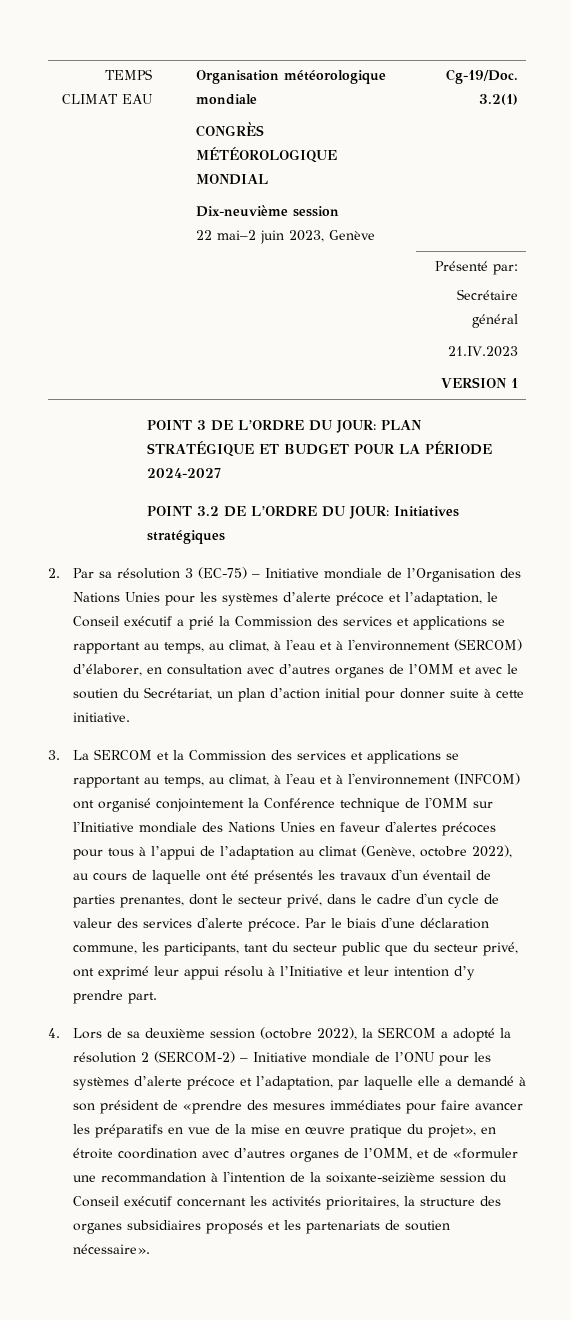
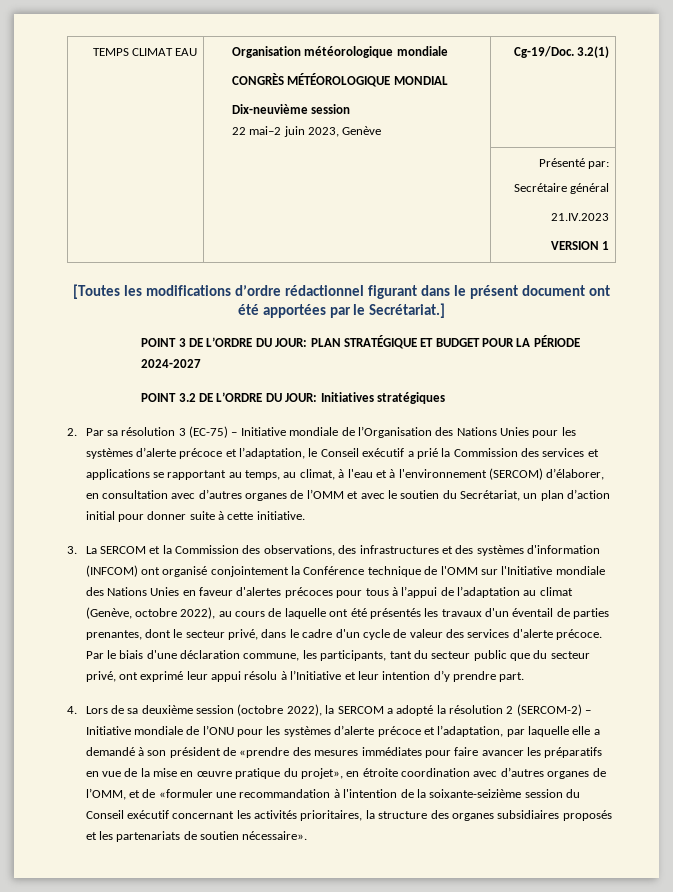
+ [Toutes les modifications d’ordre rédactionnel figurant dans le présent document ont été apportées par le Secrétariat.]
- 3. La SERCOM et la Commission des services et applications se rapportant au temps, au climat, à l'eau et à l'environnement (INFCOM) ont organisé conjointement la Conférence technique de l'OMM sur l'Initiative mondiale des Nations Unies en faveur d'alertes précoces pour tous à l’appui de l’adaptation au climat (Genève, octobre 2022), au cours de laquelle ont été présentés les travaux d'un éventail de parties prenantes, dont le secteur privé, dans le cadre d'un cycle de valeur des services d'alerte précoce.
+ 3. La SERCOM et la Commission des observations, des infrastructures et des systèmes d'information (INFCOM) ont organisé conjointement la Conférence technique de l'OMM sur l'Initiative mondiale des Nations Unies en faveur d'alertes précoces pour tous à l’appui de l’adaptation au climat (Genève, octobre 2022), au cours de laquelle ont été présentés les travaux d'un éventail de parties prenantes, dont le secteur privé, dans le cadre d'un cycle de valeur des services d'alerte précoce.

